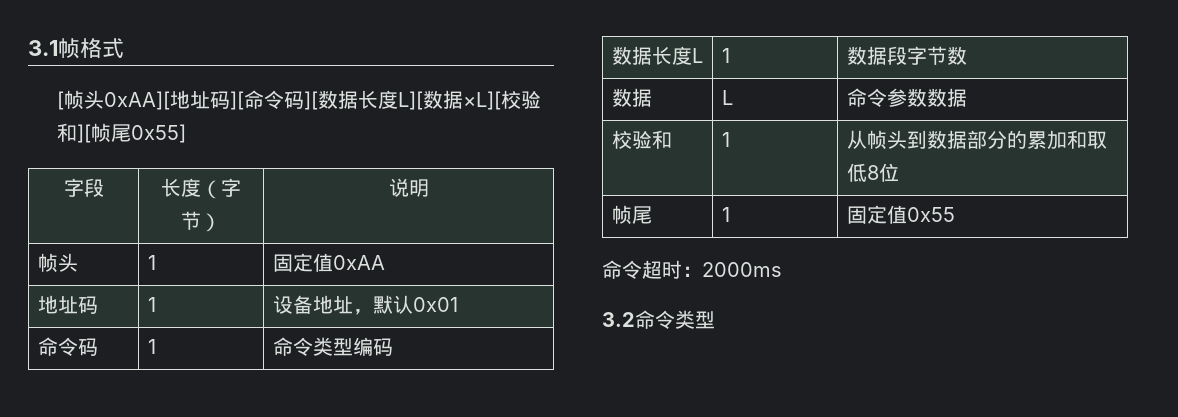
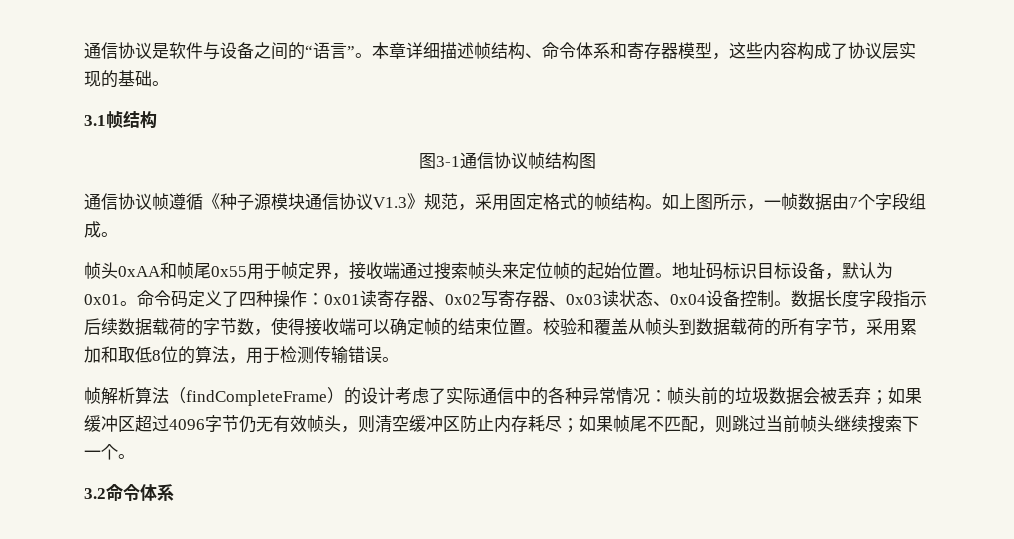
- 3.1帧格式
- [帧头0xAA][地址码][命令码][数据长度L][数据×L][校验和][帧尾0x55]
- 字段 | 长度（字节） | 说明
- 帧头 | 1 | 固定值0xAA
- 地址码 | 1 | 设备地址，默认0x01
- 命令码 | 1 | 命令类型编码
- 数据长度L | 1 | 数据段字节数
- 数据 | L | 命令参数数据
- 校验和 | 1 | 从帧头到数据部分的累加和取低8位
- 帧尾 | 1 | 固定值0x55
- 命令超时：2000ms
+ 通信协议是软件与设备之间的“语言”。本章详细描述帧结构、命令体系和寄存器模型，这些内容构成了协议层实现的基础。
+ 3.1帧结构
+ 图3-1通信协议帧结构图
+ 通信协议帧遵循《种子源模块通信协议V1.3》规范，采用固定格式的帧结构。如上图所示，一帧数据由7个字段组成。
+ 帧头0xAA和帧尾0x55用于帧定界，接收端通过搜索帧头来定位帧的起始位置。地址码标识目标设备，默认为0x01。命令码定义了四种操作：0x01读寄存器、0x02写寄存器、0x03读状态、0x04设备控制。数据长度字段指示后续数据载荷的字节数，使得接收端可以确定帧的结束位置。校验和覆盖从帧头到数据载荷的所有字节，采用累加和取低8位的算法，用于检测传输错误。
+ 帧解析算法（findCompleteFrame）的设计考虑了实际通信中的各种异常情况：帧头前的垃圾数据会被丢弃；如果缓冲区超过4096字节仍无有效帧头，则清空缓冲区防止内存耗尽；如果帧尾不匹配，则跳过当前帧头继续搜索下一个。
- 3.2命令类型
+ 3.2命令体系

